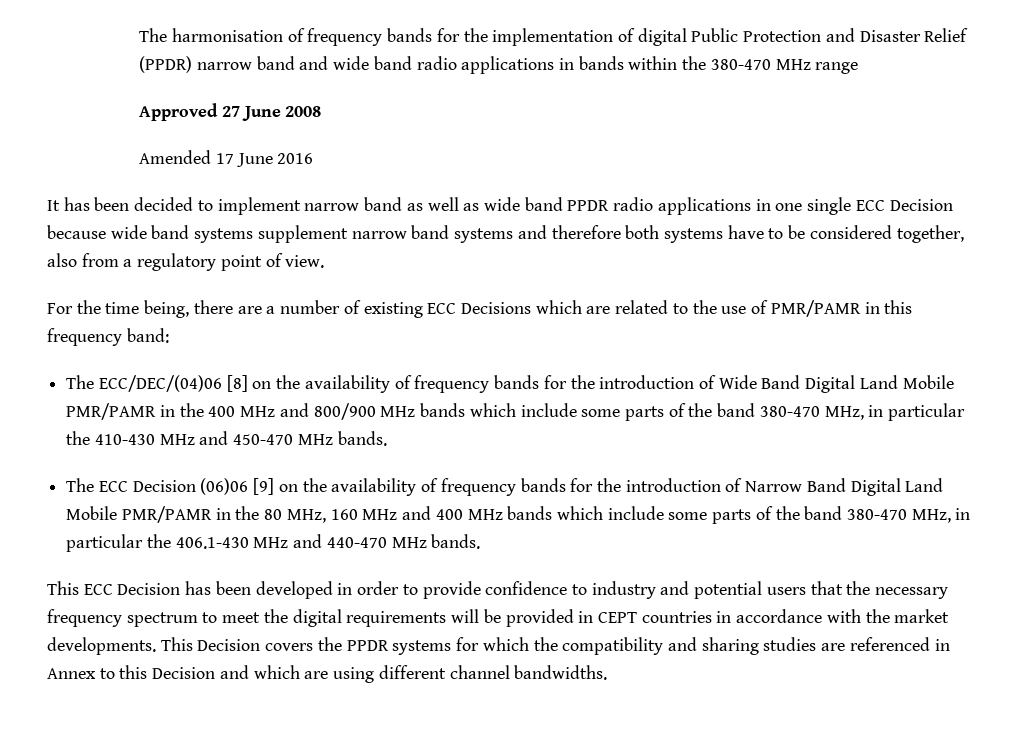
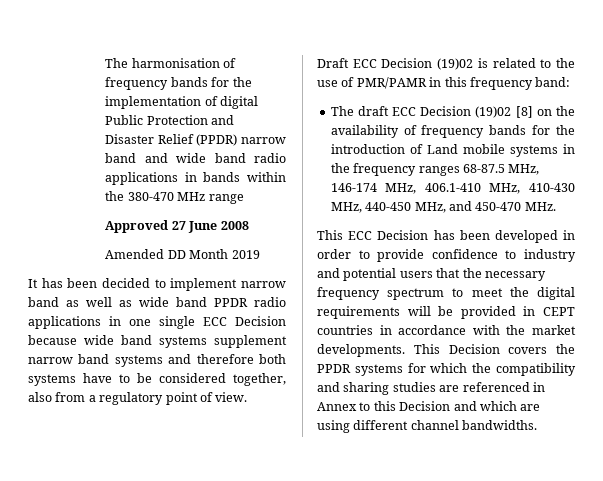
- Amended 17 June 2016
+ Amended DD Month 2019
- For the time being, there are a number of existing ECC Decisions which are related to the use of PMR/PAMR in this frequency band:
+ Draft ECC Decision (19)02 is related to the use of PMR/PAMR in this frequency band:
- The ECC/DEC/(04)06 [8] on the availability of frequency bands for the introduction of Wide Band Digital Land Mobile PMR/PAMR in the 400 MHz and 800/900 MHz bands which include some parts of the band 380-470 MHz, in particular the 410-430 MHz and 450-470 MHz bands.
- The ECC Decision (06)06 [9] on the availability of frequency bands for the introduction of Narrow Band Digital Land Mobile PMR/PAMR in the 80 MHz, 160 MHz and 400 MHz bands which include some parts of the band 380-470 MHz, in particular the 406.1-430 MHz and 440-470 MHz bands.
+ The draft ECC Decision (19)02 [8] on the availability of frequency bands for the introduction of Land mobile systems in the frequency ranges 68-87.5 MHz, 146-174 MHz, 406.1-410 MHz, 410-430 MHz, 440-450 MHz, and 450-470 MHz.

